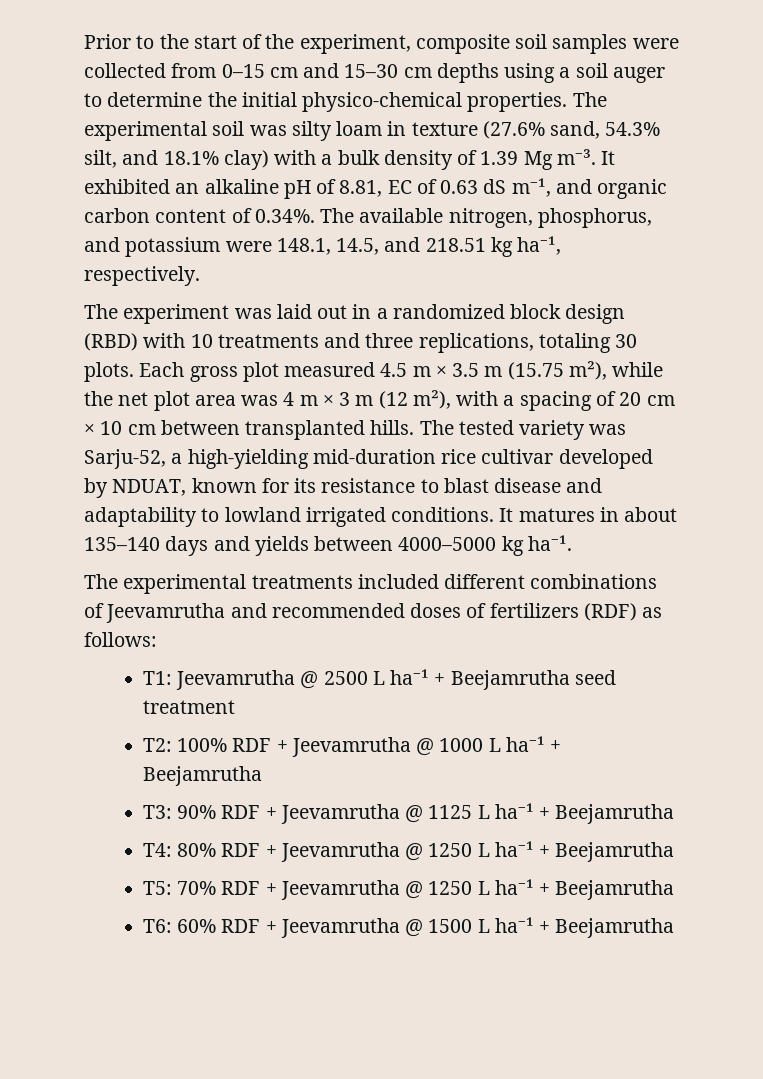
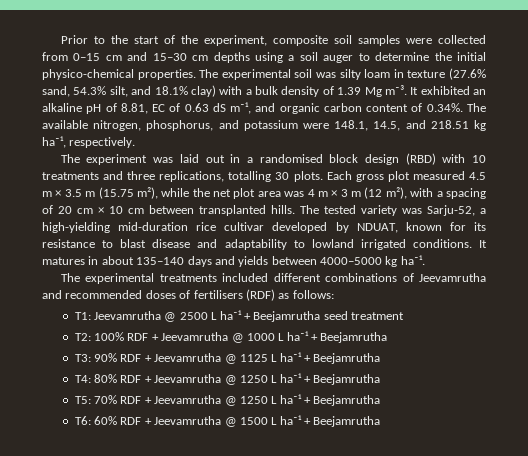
- The experiment was laid out in a randomized block design (RBD) with 10 treatments and three replications, totaling 30 plots.
+ The experiment was laid out in a randomised block design (RBD) with 10 treatments and three replications, totalling 30 plots.
- The experimental treatments included different combinations of Jeevamrutha and recommended doses of fertilizers (RDF) as follows:
+ The experimental treatments included different combinations of Jeevamrutha and recommended doses of fertilisers (RDF) as follows:

